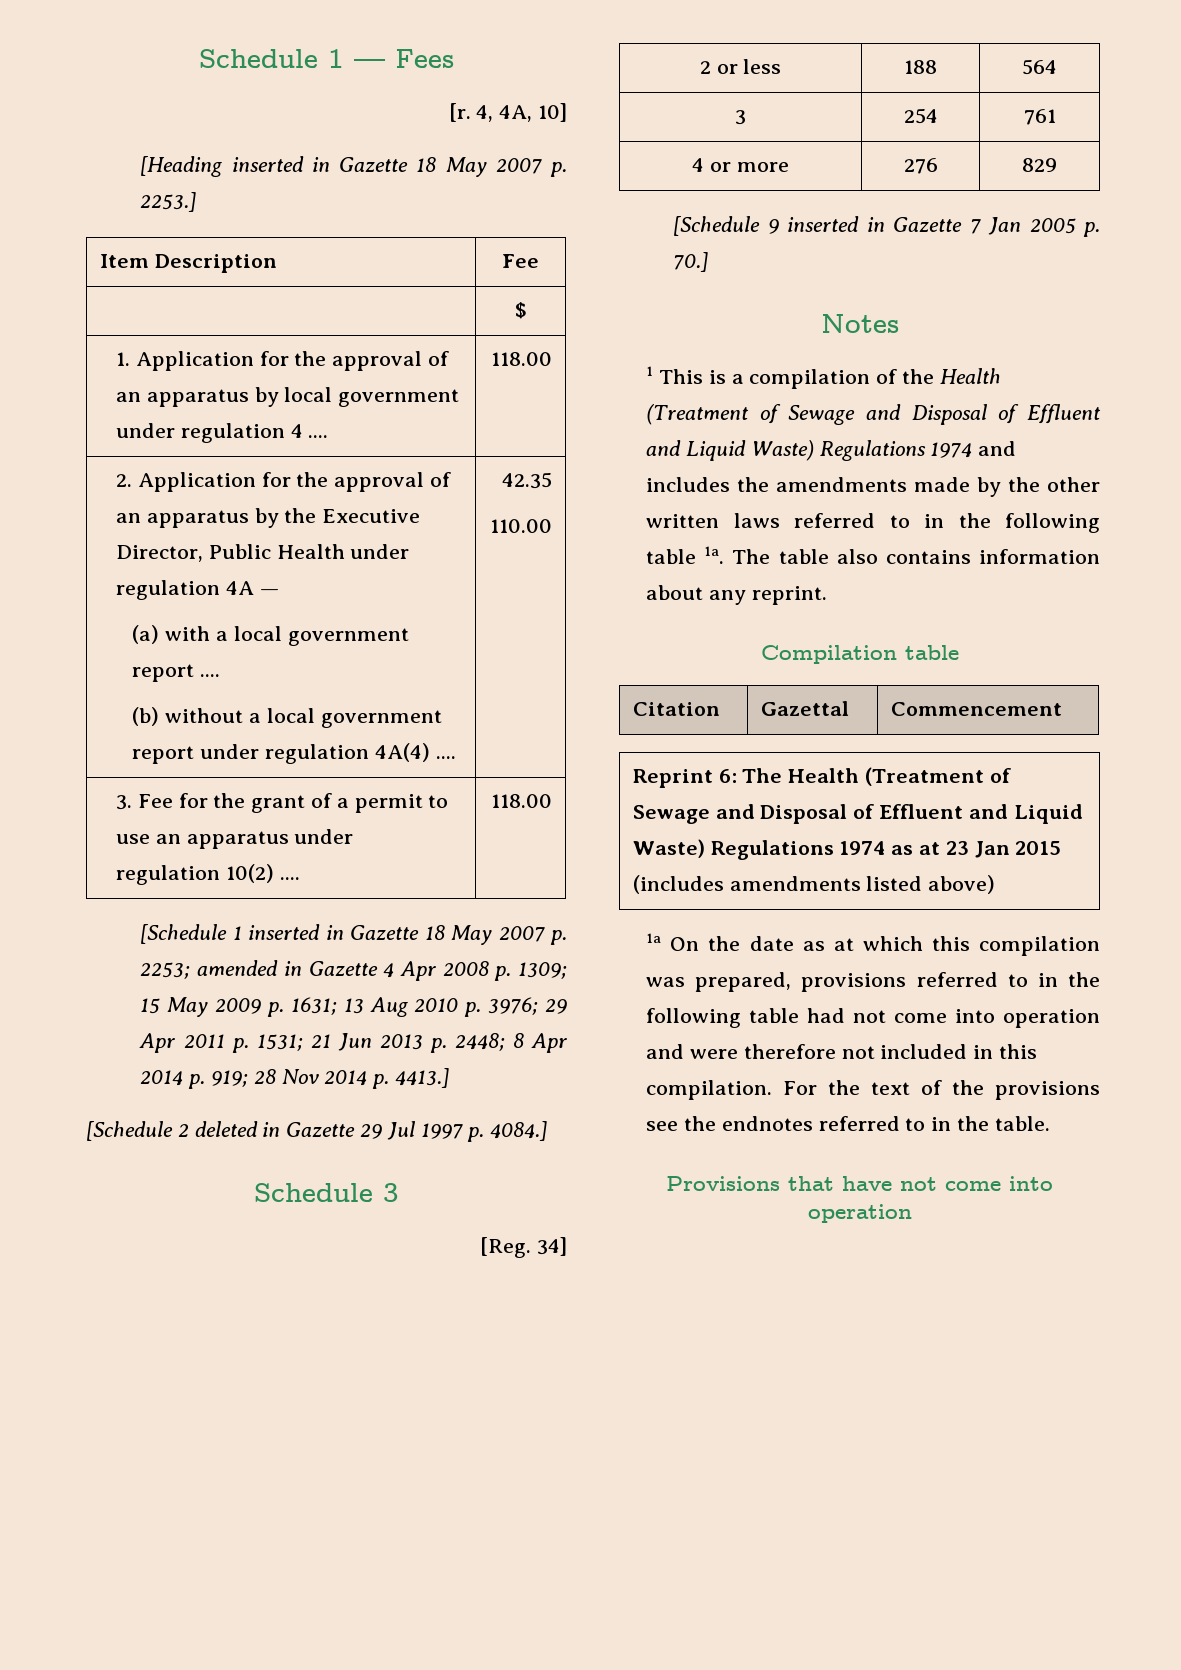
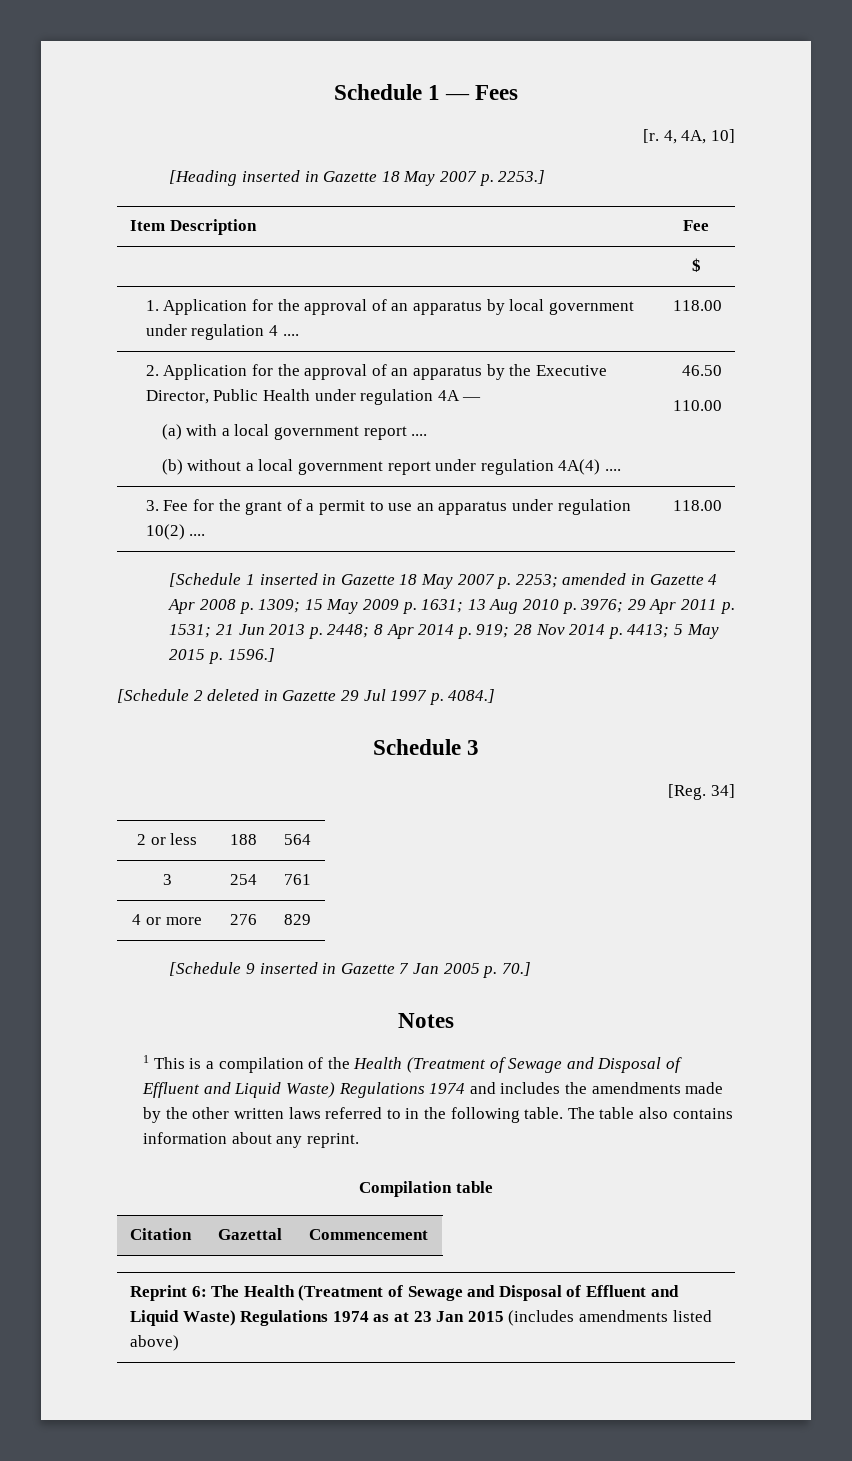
  2. Application for the approval of an apparatus by the Executive Director, Public Health under regulation 4A —
  (a) with a local government report ....
- (b) without a local government report under regulation 4A(4) .... | 42.35
+ (b) without a local government report under regulation 4A(4) .... | 46.50
- [Schedule 1 inserted in Gazette 18 May 2007 p. 2253; amended in Gazette 4 Apr 2008 p. 1309; 15 May 2009 p. 1631; 13 Aug 2010 p. 3976; 29 Apr 2011 p. 1531; 21 Jun 2013 p. 2448; 8 Apr 2014 p. 919; 28 Nov 2014 p. 4413.]
+ [Schedule 1 inserted in Gazette 18 May 2007 p. 2253; amended in Gazette 4 Apr 2008 p. 1309; 15 May 2009 p. 1631; 13 Aug 2010 p. 3976; 29 Apr 2011 p. 1531; 21 Jun 2013 p. 2448; 8 Apr 2014 p. 919; 28 Nov 2014 p. 4413; 5 May 2015 p. 1596.]
- 1 This is a compilation of the Health (Treatment of Sewage and Disposal of Effluent and Liquid Waste) Regulations 1974 and includes the amendments made by the other written laws referred to in the following table 1a.
+ 1 This is a compilation of the Health (Treatment of Sewage and Disposal of Effluent and Liquid Waste) Regulations 1974 and includes the amendments made by the other written laws referred to in the following table.
- 1a On the date as at which this compilation was prepared, provisions referred to in the following table had not come into operation and were therefore not included in this compilation. For the text of the provisions see the endnotes referred to in the table.
- Provisions that have not come into operation

